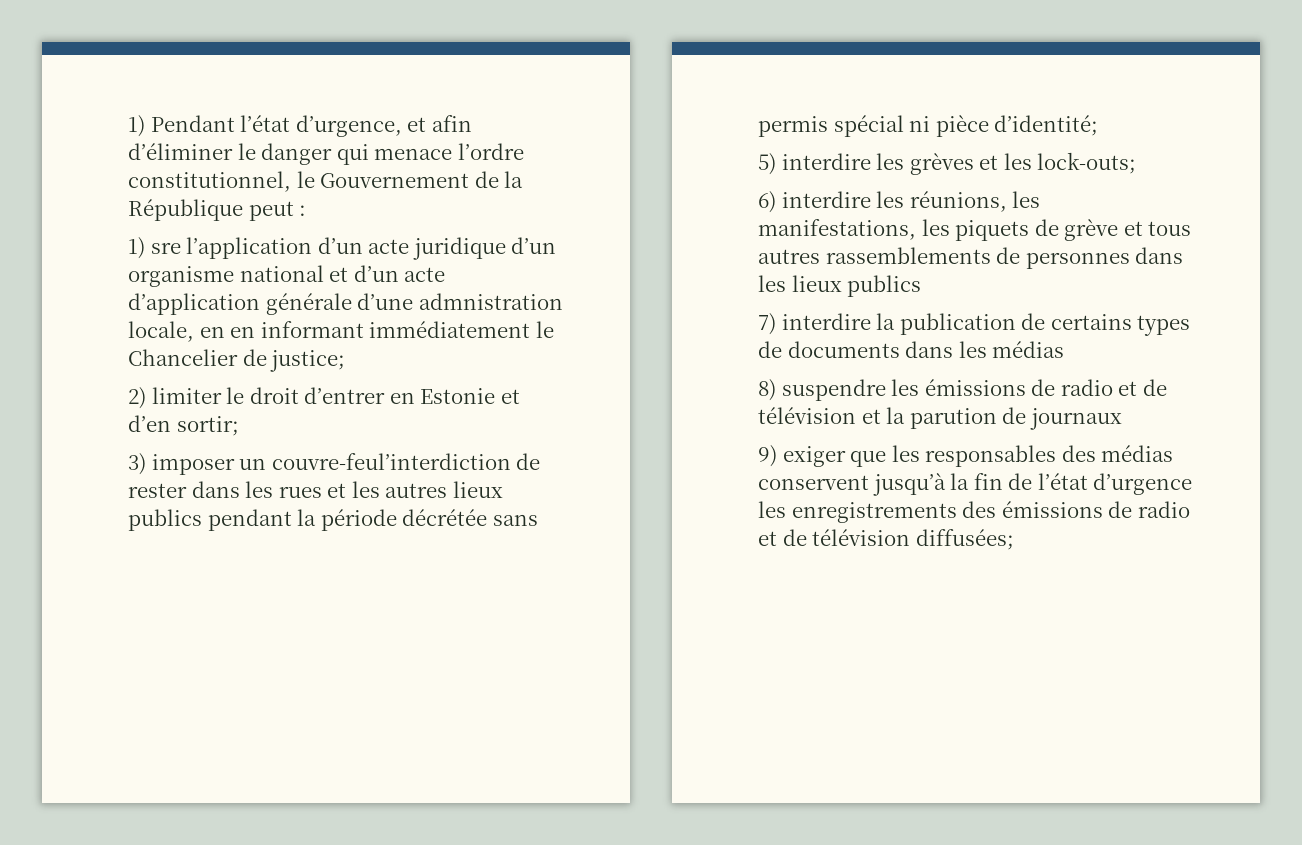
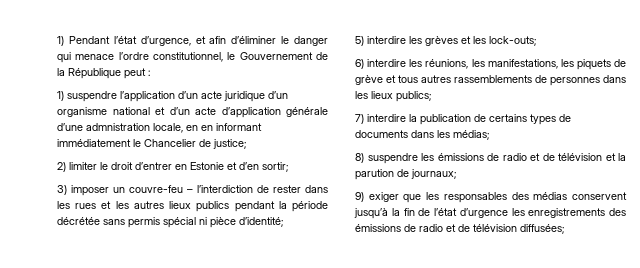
- 1) sre l’application d’un acte juridique d’un organisme national et d’un acte d’application générale d’une admnistration locale, en en informant immédiatement le Chancelier de justice;
+ 1) suspendre l’application d’un acte juridique d’un organisme national et d’un acte d’application générale d’une admnistration locale, en en informant immédiatement le Chancelier de justice;
- 3) imposer un couvre-feul’interdiction de rester dans les rues et les autres lieux publics pendant la période décrétée sans permis spécial ni pièce d’identité;
+ 3) imposer un couvre-feu – l’interdiction de rester dans les rues et les autres lieux publics pendant la période décrétée sans permis spécial ni pièce d’identité;
- 6) interdire les réunions, les manifestations, les piquets de grève et tous autres rassemblements de personnes dans les lieux publics
+ 6) interdire les réunions, les manifestations, les piquets de grève et tous autres rassemblements de personnes dans les lieux publics;
- 7) interdire la publication de certains types de documents dans les médias
+ 7) interdire la publication de certains types de documents dans les médias;
- 8) suspendre les émissions de radio et de télévision et la parution de journaux
+ 8) suspendre les émissions de radio et de télévision et la parution de journaux;

